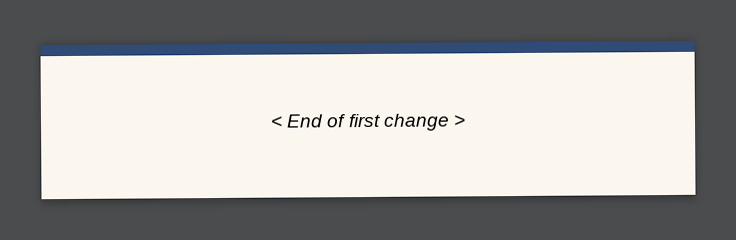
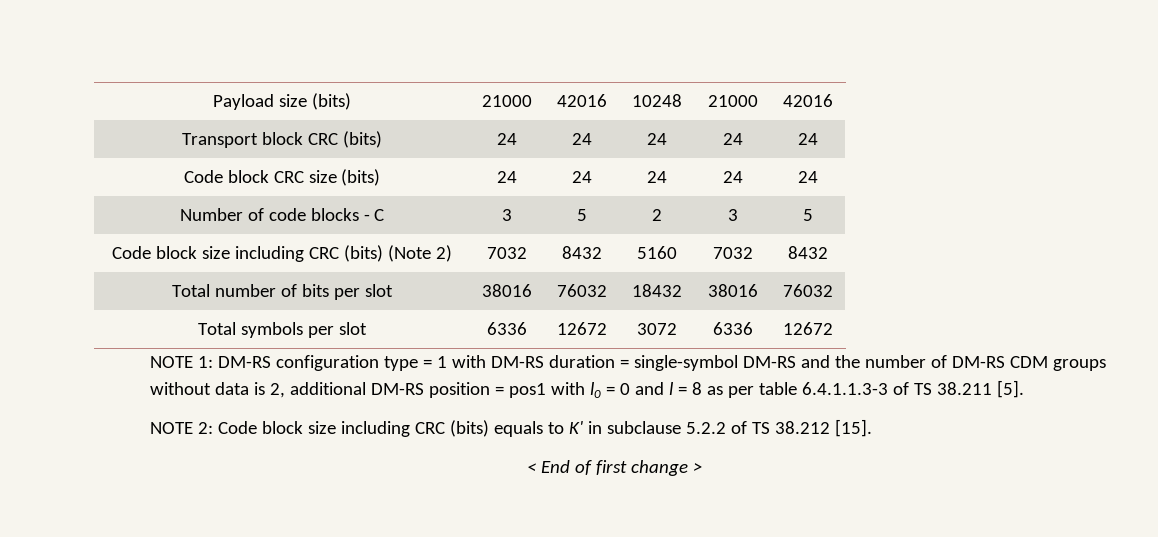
+ Payload size (bits) | 21000 | 42016 | 10248 | 21000 | 42016
+ Transport block CRC (bits) | 24 | 24 | 24 | 24 | 24
+ Code block CRC size (bits) | 24 | 24 | 24 | 24 | 24
+ Number of code blocks - C | 3 | 5 | 2 | 3 | 5
+ Code block size including CRC (bits) (Note 2) | 7032 | 8432 | 5160 | 7032 | 8432
+ Total number of bits per slot | 38016 | 76032 | 18432 | 38016 | 76032
+ Total symbols per slot | 6336 | 12672 | 3072 | 6336 | 12672
+ NOTE 1: DM-RS configuration type = 1 with DM-RS duration = single-symbol DM-RS and the number of DM-RS CDM groups without data is 2, additional DM-RS position = pos1 with l0 = 0 and l = 8 as per table 6.4.1.1.3-3 of TS 38.211 [5].
+ NOTE 2: Code block size including CRC (bits) equals to K' in subclause 5.2.2 of TS 38.212 [15].

